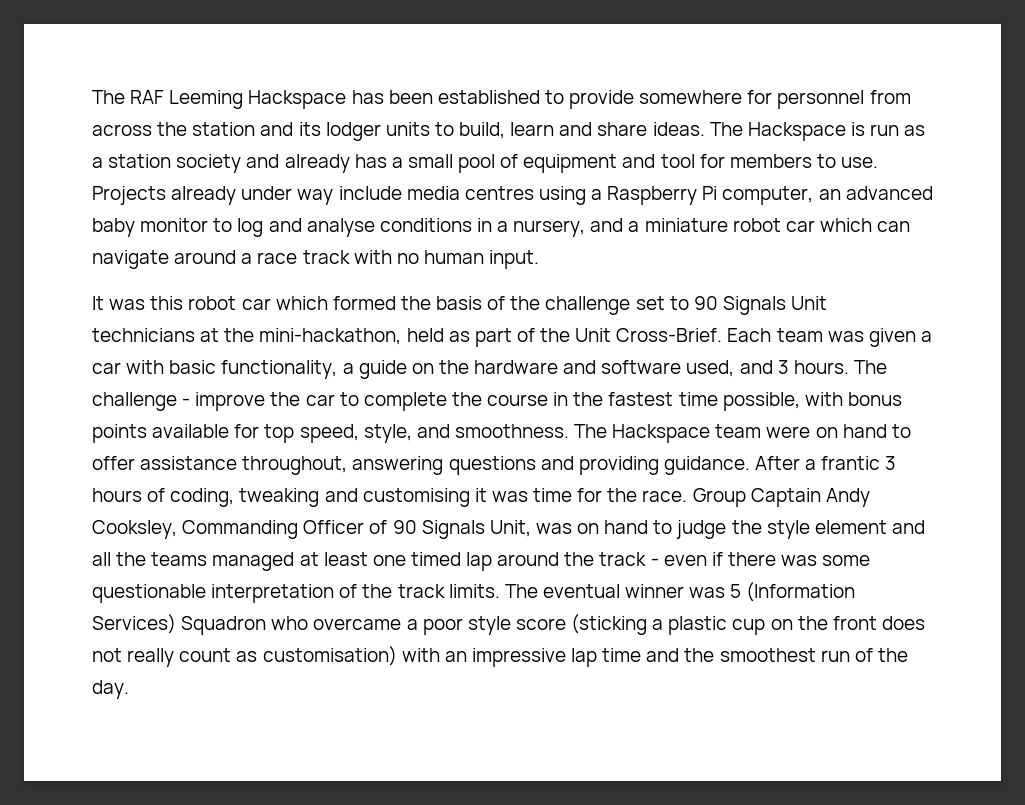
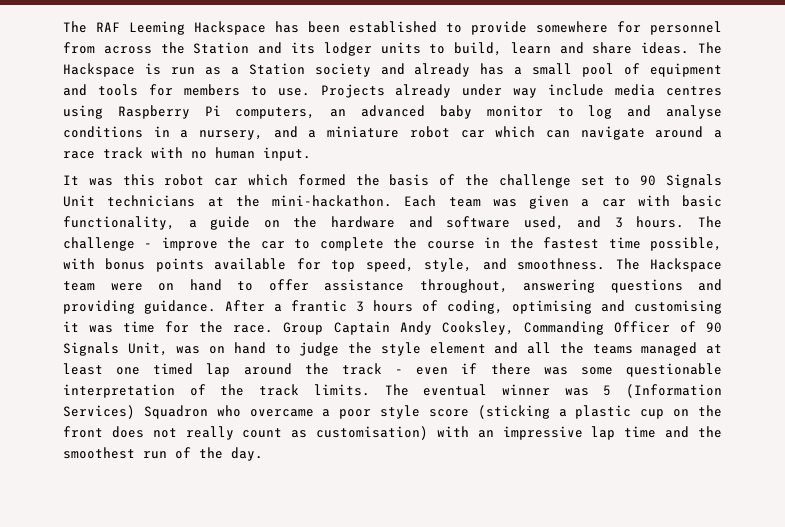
- The RAF Leeming Hackspace has been established to provide somewhere for personnel from across the station and its lodger units to build, learn and share ideas.
+ The RAF Leeming Hackspace has been established to provide somewhere for personnel from across the Station and its lodger units to build, learn and share ideas.
- The Hackspace is run as a station society and already has a small pool of equipment and tool for members to use.
+ The Hackspace is run as a Station society and already has a small pool of equipment and tools for members to use.
- Projects already under way include media centres using a Raspberry Pi computer, an advanced baby monitor to log and analyse conditions in a nursery, and a miniature robot car which can navigate around a race track with no human input.
+ Projects already under way include media centres using Raspberry Pi computers, an advanced baby monitor to log and analyse conditions in a nursery, and a miniature robot car which can navigate around a race track with no human input.
- It was this robot car which formed the basis of the challenge set to 90 Signals Unit technicians at the mini-hackathon, held as part of the Unit Cross-Brief.
+ It was this robot car which formed the basis of the challenge set to 90 Signals Unit technicians at the mini-hackathon.
- After a frantic 3 hours of coding, tweaking and customising it was time for the race.
+ After a frantic 3 hours of coding, optimising and customising it was time for the race.

